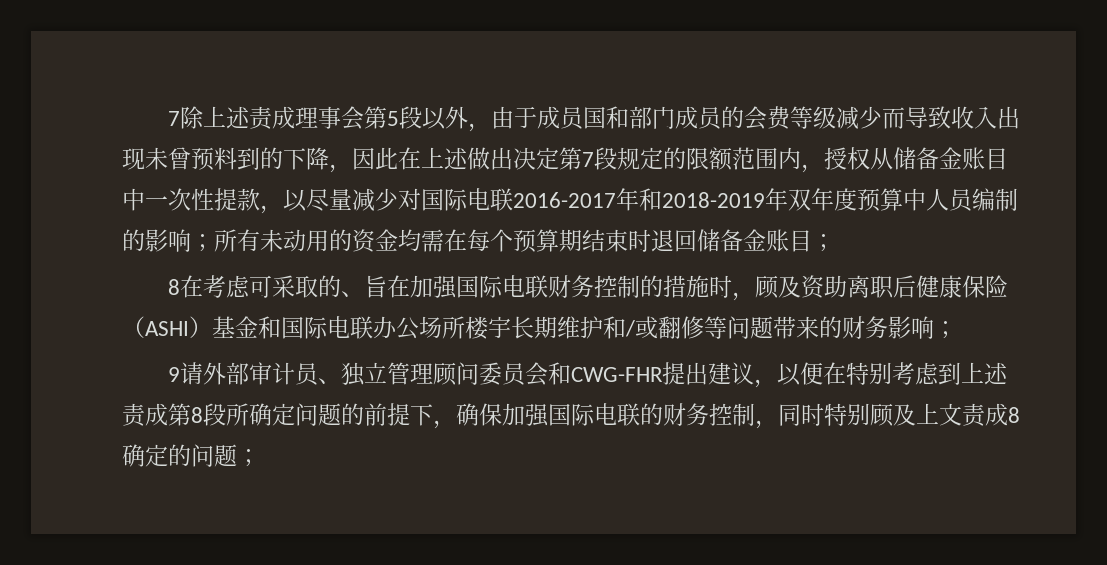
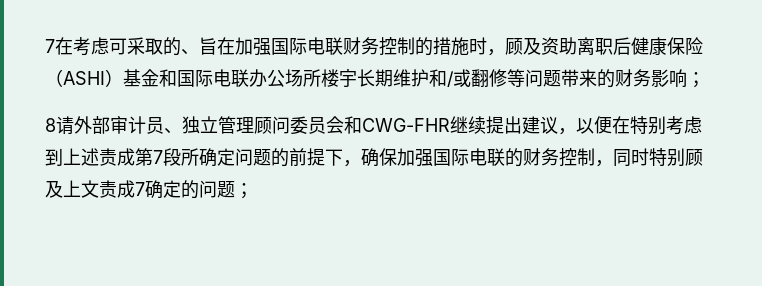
- 7除上述责成理事会第5段以外，由于成员国和部门成员的会费等级减少而导致收入出现未曾预料到的下降，因此在上述做出决定第7段规定的限额范围内，授权从储备金账目中一次性提款，以尽量减少对国际电联2016-2017年和2018-2019年双年度预算中人员编制的影响；所有未动用的资金均需在每个预算期结束时退回储备金账目；
- 8在考虑可采取的、旨在加强国际电联财务控制的措施时，顾及资助离职后健康保险（ASHI）基金和国际电联办公场所楼宇长期维护和/或翻修等问题带来的财务影响；
+ 7在考虑可采取的、旨在加强国际电联财务控制的措施时，顾及资助离职后健康保险（ASHI）基金和国际电联办公场所楼宇长期维护和/或翻修等问题带来的财务影响；
- 9请外部审计员、独立管理顾问委员会和CWG-FHR提出建议，以便在特别考虑到上述责成第8段所确定问题的前提下，确保加强国际电联的财务控制，同时特别顾及上文责成8确定的问题；
+ 8请外部审计员、独立管理顾问委员会和CWG-FHR继续提出建议，以便在特别考虑到上述责成第7段所确定问题的前提下，确保加强国际电联的财务控制，同时特别顾及上文责成7确定的问题；

